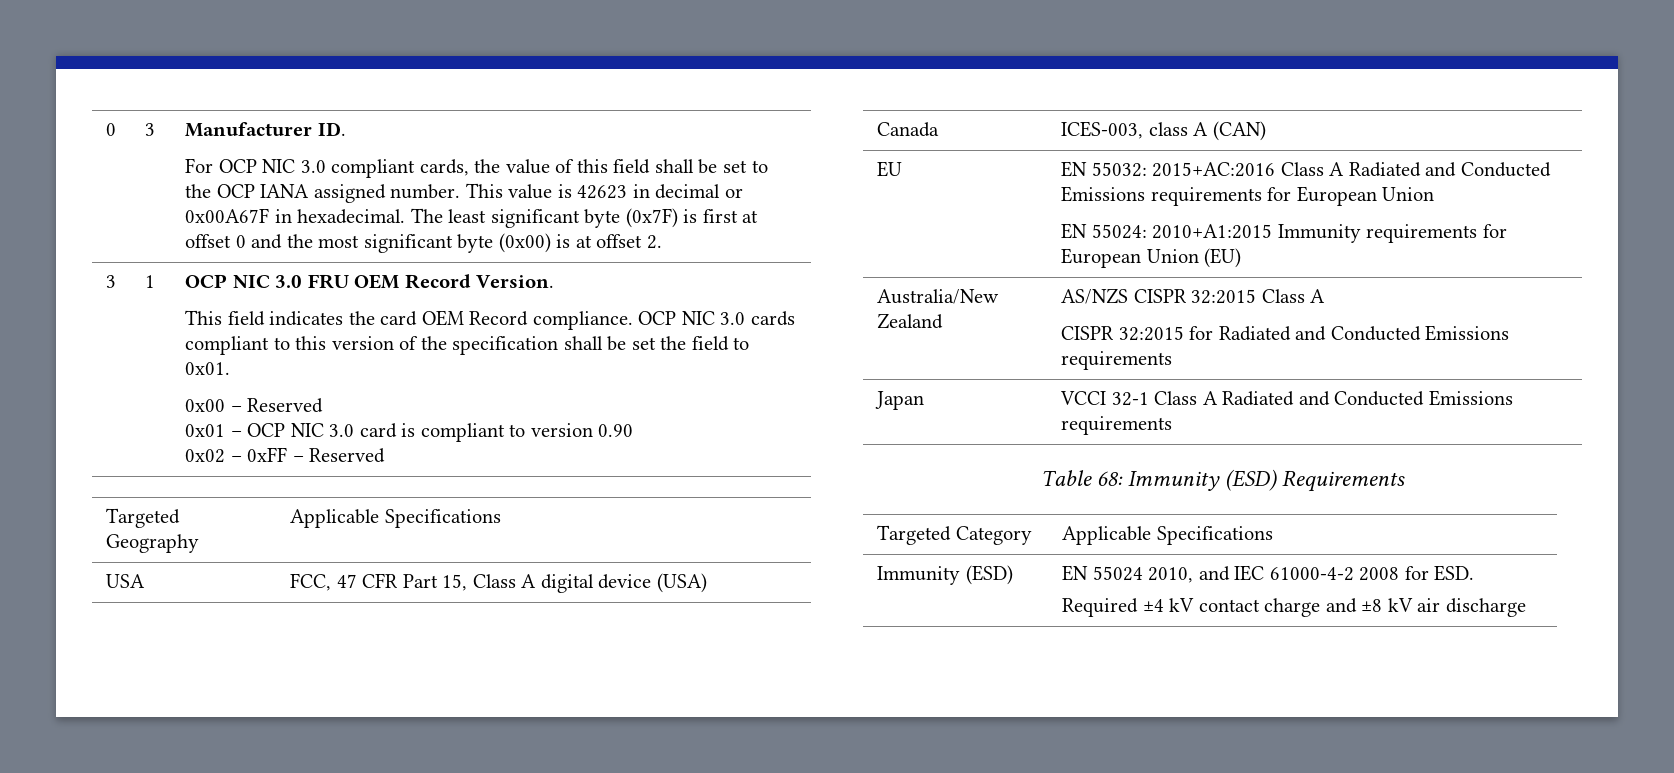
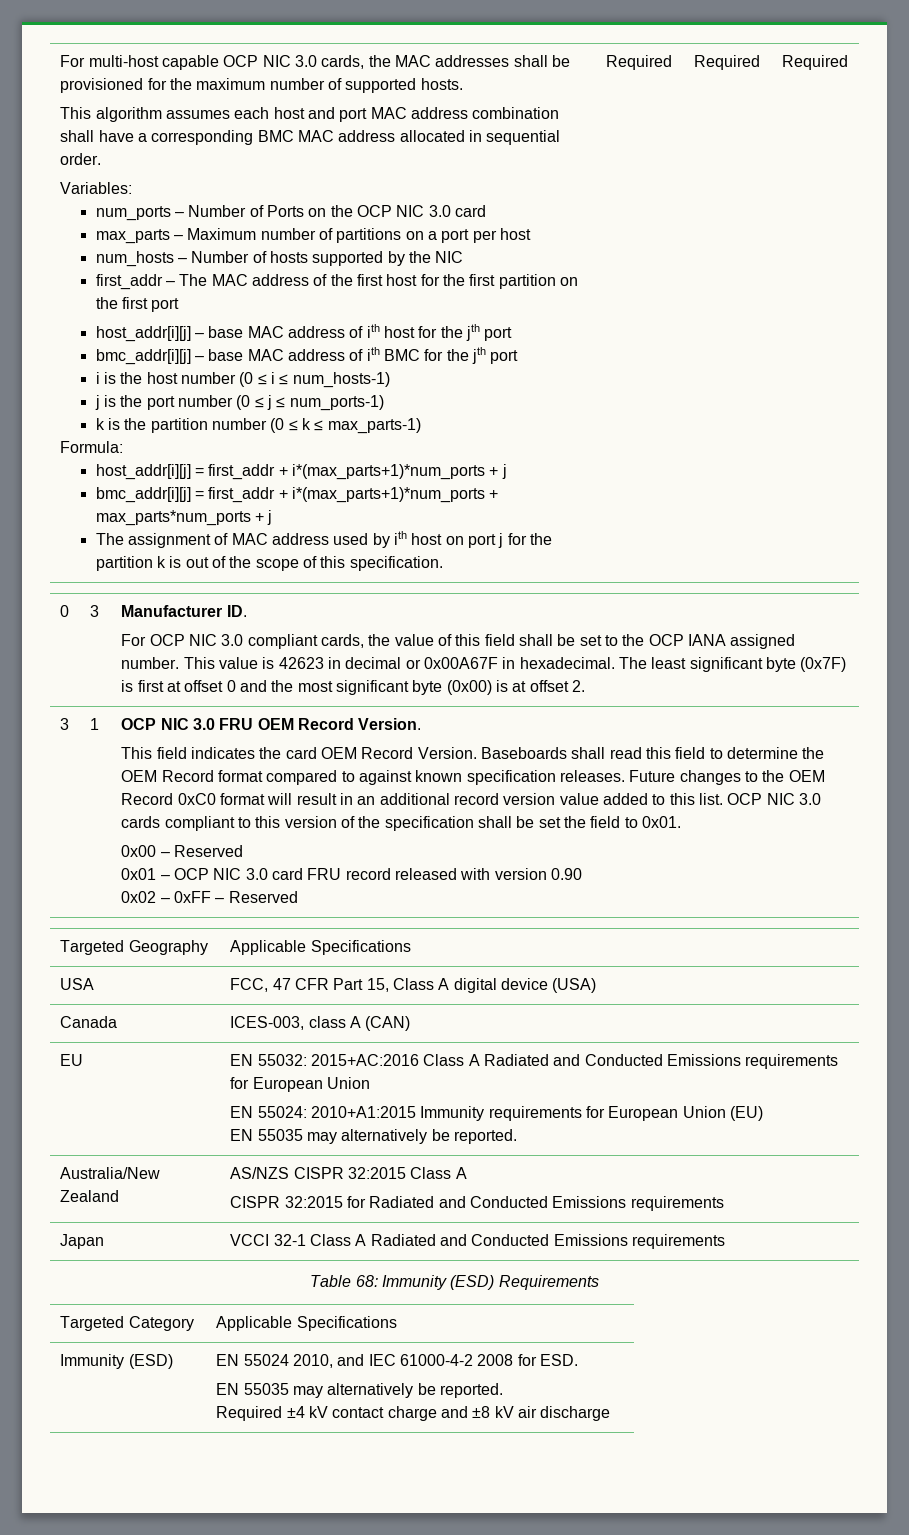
+ For multi-host capable OCP NIC 3.0 cards, the MAC addresses shall be provisioned for the maximum number of supported hosts.
+ This algorithm assumes each host and port MAC address combination shall have a corresponding BMC MAC address allocated in sequential order.
+ Variables:
+ num_ports – Number of Ports on the OCP NIC 3.0 card
+ max_parts – Maximum number of partitions on a port per host
+ num_hosts – Number of hosts supported by the NIC
+ first_addr – The MAC address of the first host for the first partition on the first port
+ host_addr[i][j] – base MAC address of ith host for the jth port
+ bmc_addr[i][j] – base MAC address of ith BMC for the jth port
+ i is the host number (0 ≤ i ≤ num_hosts-1)
+ j is the port number (0 ≤ j ≤ num_ports-1)
+ k is the partition number (0 ≤ k ≤ max_parts-1)
+ Formula:
+ host_addr[i][j] = first_addr + i*(max_parts+1)*num_ports + j
+ bmc_addr[i][j] = first_addr + i*(max_parts+1)*num_ports + max_parts*num_ports + j
+ The assignment of MAC address used by ith host on port j for the partition k is out of the scope of this specification. | Required | Required | Required
- This field indicates the card OEM Record compliance.
+ This field indicates the card OEM Record Version. Baseboards shall read this field to determine the OEM Record format compared to against known specification releases. Future changes to the OEM Record 0xC0 format will result in an additional record version value added to this list.
- 0x01 – OCP NIC 3.0 card is compliant to version 0.90
+ 0x01 – OCP NIC 3.0 card FRU record released with version 0.90
  EU | EN 55032: 2015+AC:2016 Class A Radiated and Conducted Emissions requirements for European Union
  EN 55024: 2010+A1:2015 Immunity requirements for European Union (EU)
+ EN 55035 may alternatively be reported.
  Immunity (ESD) | EN 55024 2010, and IEC 61000-4-2 2008 for ESD.
+ EN 55035 may alternatively be reported.

